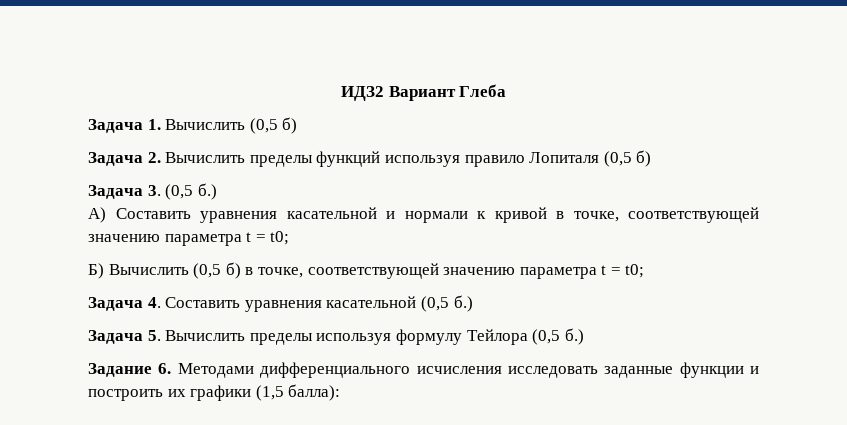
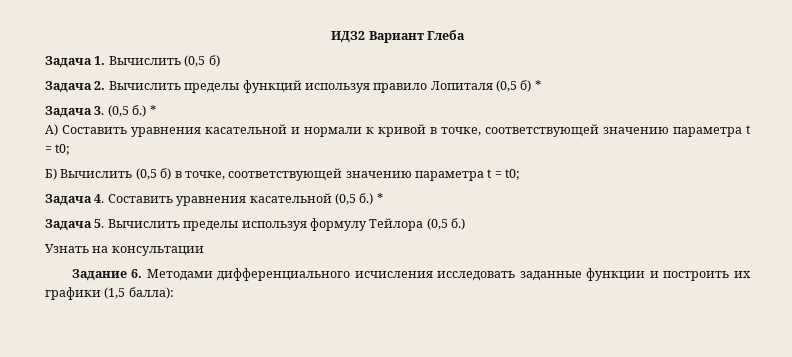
- Задача 2. Вычислить пределы функций используя правило Лопиталя (0,5 б)
+ Задача 2. Вычислить пределы функций используя правило Лопиталя (0,5 б) *
- Задача 3. (0,5 б.)
+ Задача 3. (0,5 б.) *
- Задача 4. Составить уравнения касательной (0,5 б.)
+ Задача 4. Составить уравнения касательной (0,5 б.) *
+ Узнать на консультации

